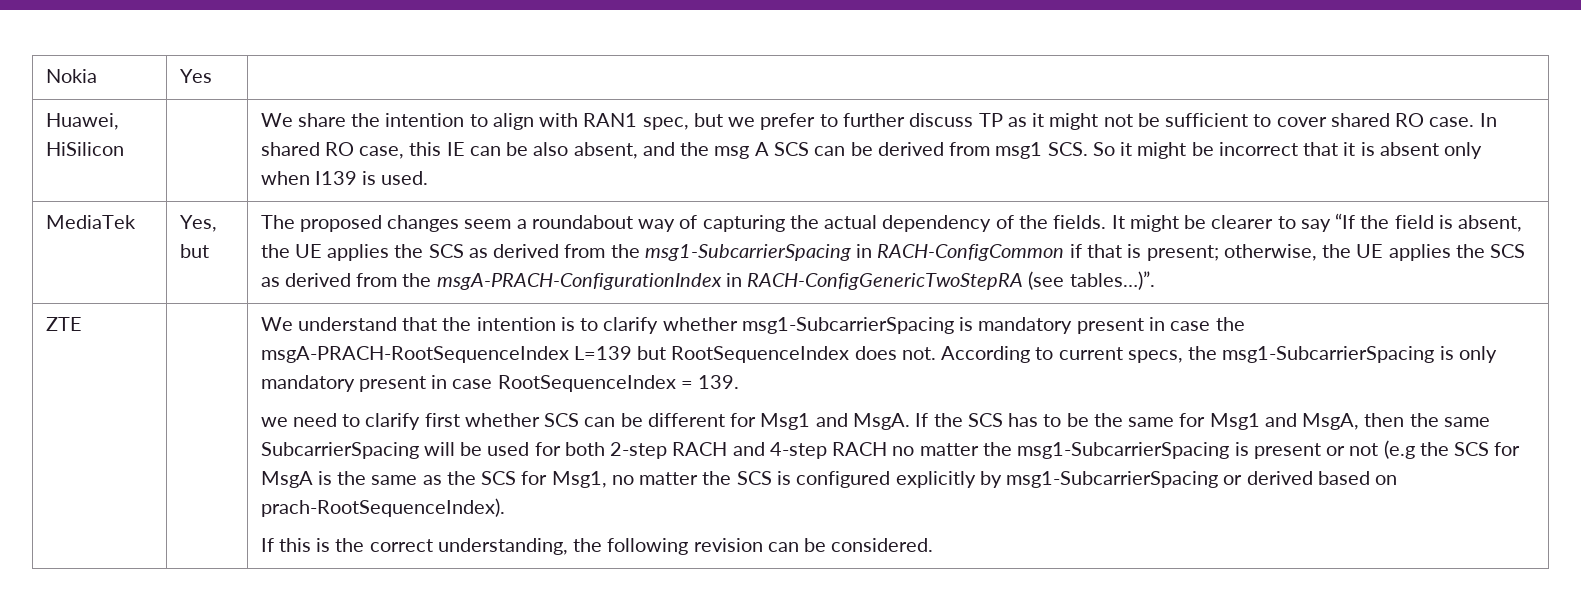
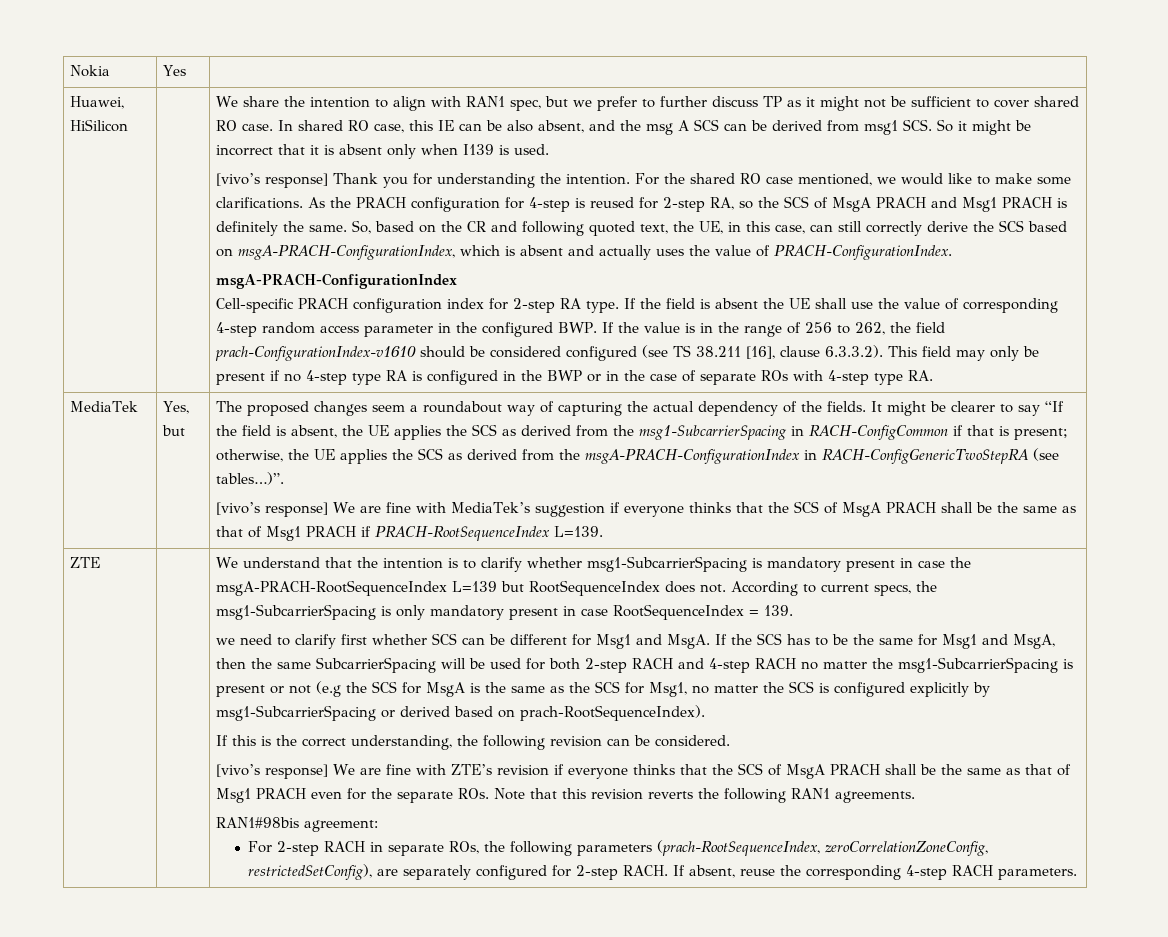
+ [vivo’s response] Thank you for understanding the intention. For the shared RO case mentioned, we would like to make some clarifications. As the PRACH configuration for 4-step is reused for 2-step RA, so the SCS of MsgA PRACH and Msg1 PRACH is definitely the same. So, based on the CR and following quoted text, the UE, in this case, can still correctly derive the SCS based on msgA-PRACH-ConfigurationIndex, which is absent and actually uses the value of PRACH-ConfigurationIndex.
+ msgA-PRACH-ConfigurationIndex
+ Cell-specific PRACH configuration index for 2-step RA type. If the field is absent the UE shall use the value of corresponding 4-step random access parameter in the configured BWP. If the value is in the range of 256 to 262, the field prach-ConfigurationIndex-v1610 should be considered configured (see TS 38.211 [16], clause 6.3.3.2). This field may only be present if no 4-step type RA is configured in the BWP or in the case of separate ROs with 4-step type RA.
+ [vivo’s response] We are fine with MediaTek’s suggestion if everyone thinks that the SCS of MsgA PRACH shall be the same as that of Msg1 PRACH if PRACH-RootSequenceIndex L=139.
+ [vivo’s response] We are fine with ZTE’s revision if everyone thinks that the SCS of MsgA PRACH shall be the same as that of Msg1 PRACH even for the separate ROs. Note that this revision reverts the following RAN1 agreements.
+ RAN1#98bis agreement:
+ For 2-step RACH in separate ROs, the following parameters (prach-RootSequenceIndex, zeroCorrelationZoneConfig, restrictedSetConfig), are separately configured for 2-step RACH. If absent, reuse the corresponding 4-step RACH parameters.

